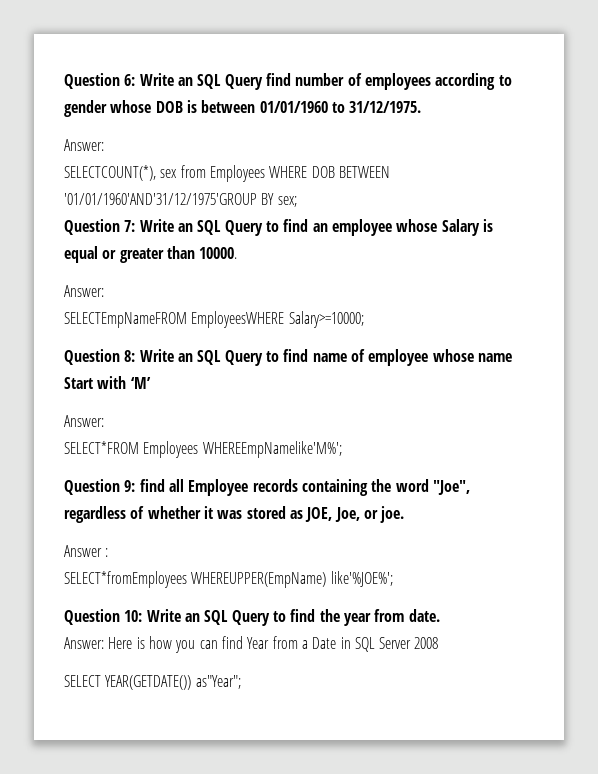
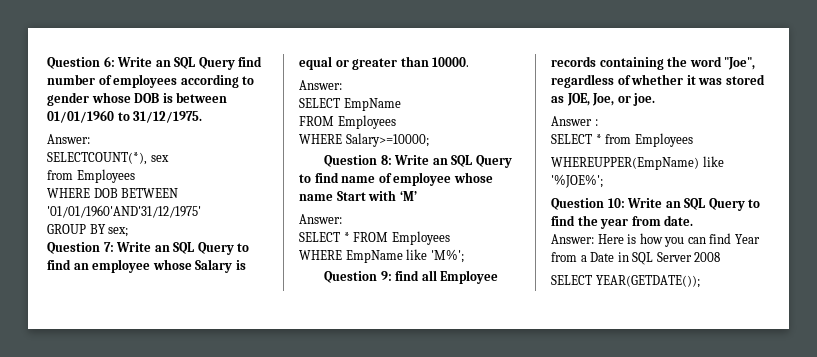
- SELECTCOUNT(*), sex from Employees WHERE DOB BETWEEN '01/01/1960'AND'31/12/1975'GROUP BY sex;
+ SELECTCOUNT(*), sex
+ from Employees
+ WHERE DOB BETWEEN '01/01/1960'AND'31/12/1975'
+ GROUP BY sex;
- SELECTEmpNameFROM EmployeesWHERE Salary>=10000;
+ SELECT EmpName
+ FROM Employees
+ WHERE Salary>=10000;
- SELECT*FROM Employees WHEREEmpNamelike'M%';
+ SELECT * FROM Employees
+ WHERE EmpName like 'M%';
- SELECT*fromEmployees WHEREUPPER(EmpName) like'%JOE%';
+ SELECT * from Employees
+ WHEREUPPER(EmpName) like '%JOE%';
- SELECT YEAR(GETDATE()) as"Year";
+ SELECT YEAR(GETDATE());

